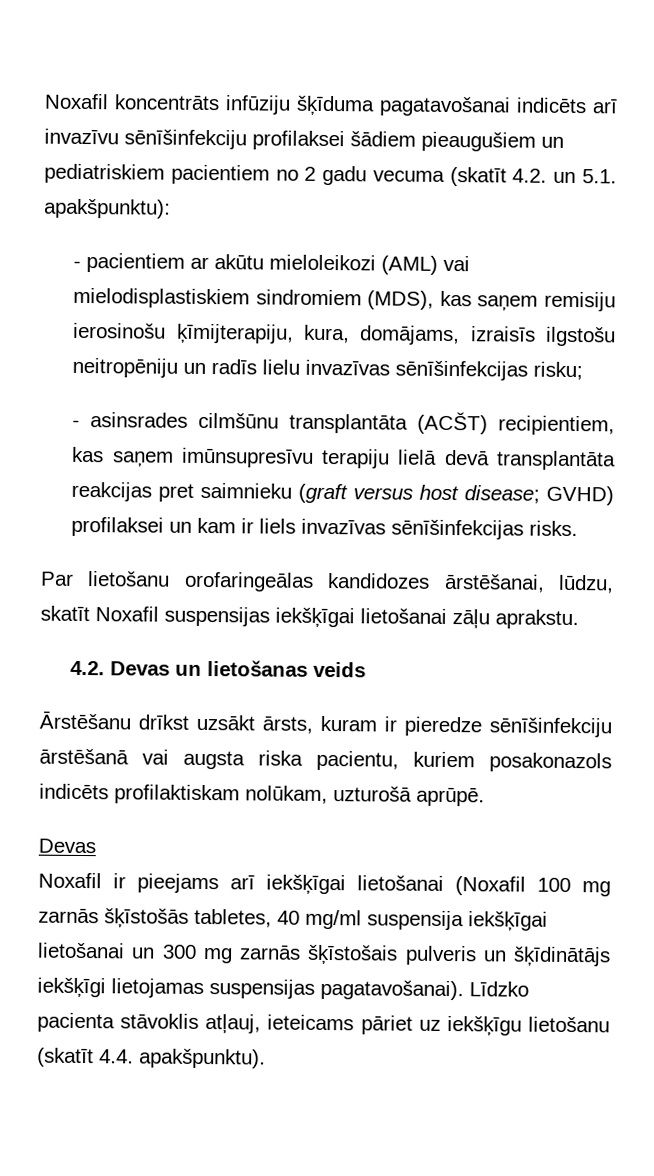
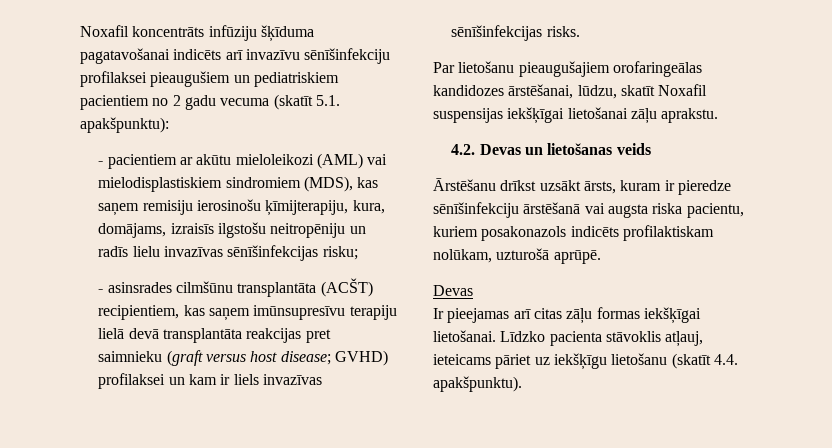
- Noxafil koncentrāts infūziju šķīduma pagatavošanai indicēts arī invazīvu sēnīšinfekciju profilaksei šādiem pieaugušiem un pediatriskiem pacientiem no 2 gadu vecuma (skatīt 4.2. un 5.1. apakšpunktu):
+ Noxafil koncentrāts infūziju šķīduma pagatavošanai indicēts arī invazīvu sēnīšinfekciju profilaksei pieaugušiem un pediatriskiem pacientiem no 2 gadu vecuma (skatīt 5.1. apakšpunktu):
- Par lietošanu orofaringeālas kandidozes ārstēšanai, lūdzu, skatīt Noxafil suspensijas iekšķīgai lietošanai zāļu aprakstu.
+ Par lietošanu pieaugušajiem orofaringeālas kandidozes ārstēšanai, lūdzu, skatīt Noxafil suspensijas iekšķīgai lietošanai zāļu aprakstu.
- Noxafil ir pieejams arī iekšķīgai lietošanai (Noxafil 100 mg zarnās šķīstošās tabletes, 40 mg/ml suspensija iekšķīgai lietošanai un 300 mg zarnās šķīstošais pulveris un šķīdinātājs iekšķīgi lietojamas suspensijas pagatavošanai).
+ Ir pieejamas arī citas zāļu formas iekšķīgai lietošanai.

